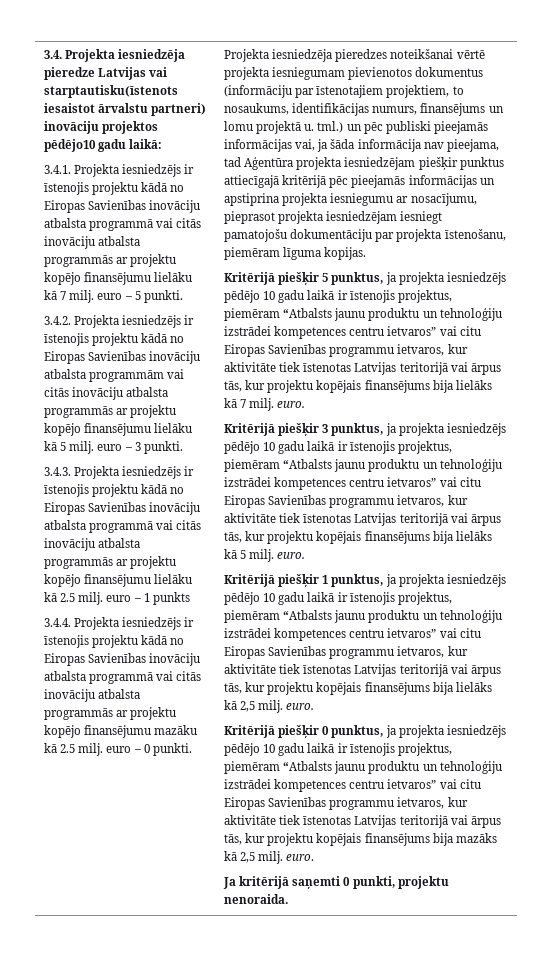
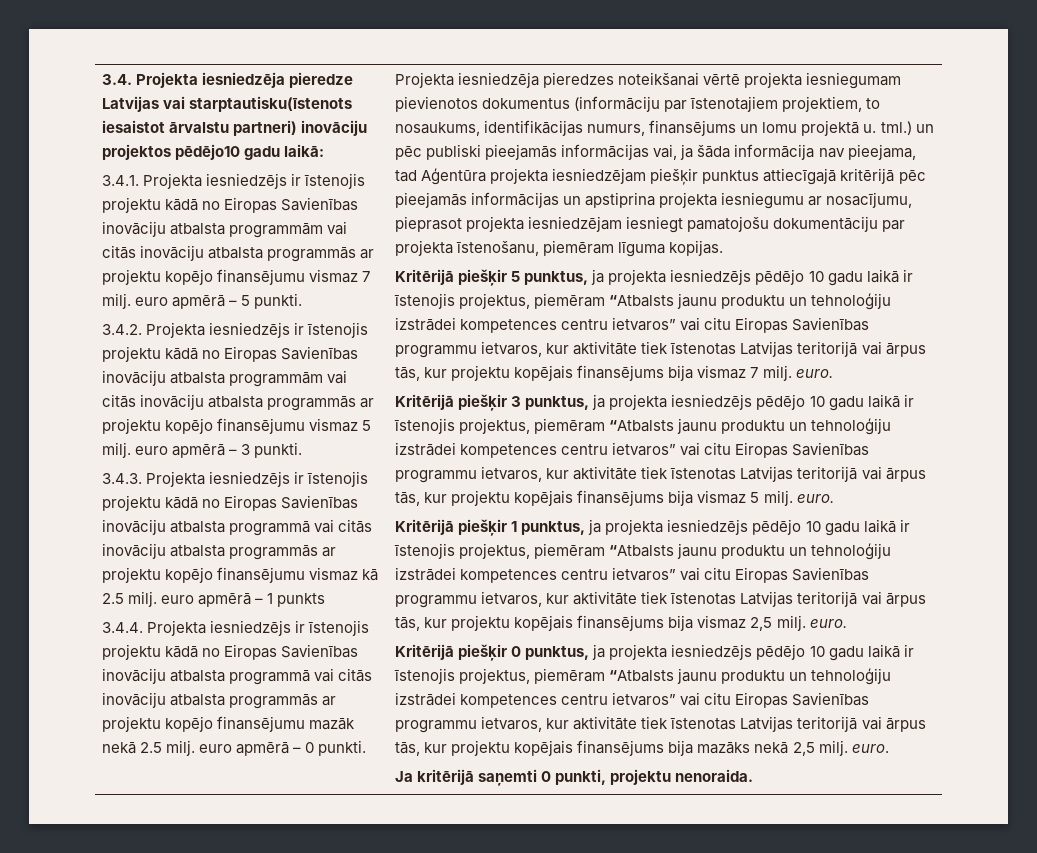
- 3.4.1. Projekta iesniedzējs ir īstenojis projektu kādā no Eiropas Savienības inovāciju atbalsta programmā vai citās inovāciju atbalsta programmās ar projektu kopējo finansējumu lielāku kā 7 milj. euro – 5 punkti.
+ 3.4.1. Projekta iesniedzējs ir īstenojis projektu kādā no Eiropas Savienības inovāciju atbalsta programmām vai citās inovāciju atbalsta programmās ar projektu kopējo finansējumu vismaz 7 milj. euro apmērā – 5 punkti.
- 3.4.2. Projekta iesniedzējs ir īstenojis projektu kādā no Eiropas Savienības inovāciju atbalsta programmām vai citās inovāciju atbalsta programmās ar projektu kopējo finansējumu lielāku kā 5 milj. euro – 3 punkti.
+ 3.4.2. Projekta iesniedzējs ir īstenojis projektu kādā no Eiropas Savienības inovāciju atbalsta programmām vai citās inovāciju atbalsta programmās ar projektu kopējo finansējumu vismaz 5 milj. euro apmērā – 3 punkti.
- 3.4.3. Projekta iesniedzējs ir īstenojis projektu kādā no Eiropas Savienības inovāciju atbalsta programmā vai citās inovāciju atbalsta programmās ar projektu kopējo finansējumu lielāku kā 2.5 milj. euro – 1 punkts
+ 3.4.3. Projekta iesniedzējs ir īstenojis projektu kādā no Eiropas Savienības inovāciju atbalsta programmā vai citās inovāciju atbalsta programmās ar projektu kopējo finansējumu vismaz kā 2.5 milj. euro apmērā – 1 punkts
- 3.4.4. Projekta iesniedzējs ir īstenojis projektu kādā no Eiropas Savienības inovāciju atbalsta programmā vai citās inovāciju atbalsta programmās ar projektu kopējo finansējumu mazāku kā 2.5 milj. euro – 0 punkti.
+ 3.4.4. Projekta iesniedzējs ir īstenojis projektu kādā no Eiropas Savienības inovāciju atbalsta programmā vai citās inovāciju atbalsta programmās ar projektu kopējo finansējumu mazāk nekā 2.5 milj. euro apmērā – 0 punkti.
- Kritērijā piešķir 5 punktus, ja projekta iesniedzējs pēdējo 10 gadu laikā ir īstenojis projektus, piemēram “Atbalsts jaunu produktu un tehnoloģiju izstrādei kompetences centru ietvaros” vai citu Eiropas Savienības programmu ietvaros, kur aktivitāte tiek īstenotas Latvijas teritorijā vai ārpus tās, kur projektu kopējais finansējums bija lielāks kā 7 milj. euro.
+ Kritērijā piešķir 5 punktus, ja projekta iesniedzējs pēdējo 10 gadu laikā ir īstenojis projektus, piemēram “Atbalsts jaunu produktu un tehnoloģiju izstrādei kompetences centru ietvaros” vai citu Eiropas Savienības programmu ietvaros, kur aktivitāte tiek īstenotas Latvijas teritorijā vai ārpus tās, kur projektu kopējais finansējums bija vismaz 7 milj. euro.
- Kritērijā piešķir 3 punktus, ja projekta iesniedzējs pēdējo 10 gadu laikā ir īstenojis projektus, piemēram “Atbalsts jaunu produktu un tehnoloģiju izstrādei kompetences centru ietvaros” vai citu Eiropas Savienības programmu ietvaros, kur aktivitāte tiek īstenotas Latvijas teritorijā vai ārpus tās, kur projektu kopējais finansējums bija lielāks kā 5 milj. euro.
+ Kritērijā piešķir 3 punktus, ja projekta iesniedzējs pēdējo 10 gadu laikā ir īstenojis projektus, piemēram “Atbalsts jaunu produktu un tehnoloģiju izstrādei kompetences centru ietvaros” vai citu Eiropas Savienības programmu ietvaros, kur aktivitāte tiek īstenotas Latvijas teritorijā vai ārpus tās, kur projektu kopējais finansējums bija vismaz 5 milj. euro.
- Kritērijā piešķir 1 punktus, ja projekta iesniedzējs pēdējo 10 gadu laikā ir īstenojis projektus, piemēram “Atbalsts jaunu produktu un tehnoloģiju izstrādei kompetences centru ietvaros” vai citu Eiropas Savienības programmu ietvaros, kur aktivitāte tiek īstenotas Latvijas teritorijā vai ārpus tās, kur projektu kopējais finansējums bija lielāks kā 2,5 milj. euro.
+ Kritērijā piešķir 1 punktus, ja projekta iesniedzējs pēdējo 10 gadu laikā ir īstenojis projektus, piemēram “Atbalsts jaunu produktu un tehnoloģiju izstrādei kompetences centru ietvaros” vai citu Eiropas Savienības programmu ietvaros, kur aktivitāte tiek īstenotas Latvijas teritorijā vai ārpus tās, kur projektu kopējais finansējums bija vismaz 2,5 milj. euro.
- Kritērijā piešķir 0 punktus, ja projekta iesniedzējs pēdējo 10 gadu laikā ir īstenojis projektus, piemēram “Atbalsts jaunu produktu un tehnoloģiju izstrādei kompetences centru ietvaros” vai citu Eiropas Savienības programmu ietvaros, kur aktivitāte tiek īstenotas Latvijas teritorijā vai ārpus tās, kur projektu kopējais finansējums bija mazāks kā 2,5 milj. euro.
+ Kritērijā piešķir 0 punktus, ja projekta iesniedzējs pēdējo 10 gadu laikā ir īstenojis projektus, piemēram “Atbalsts jaunu produktu un tehnoloģiju izstrādei kompetences centru ietvaros” vai citu Eiropas Savienības programmu ietvaros, kur aktivitāte tiek īstenotas Latvijas teritorijā vai ārpus tās, kur projektu kopējais finansējums bija mazāks nekā 2,5 milj. euro.

